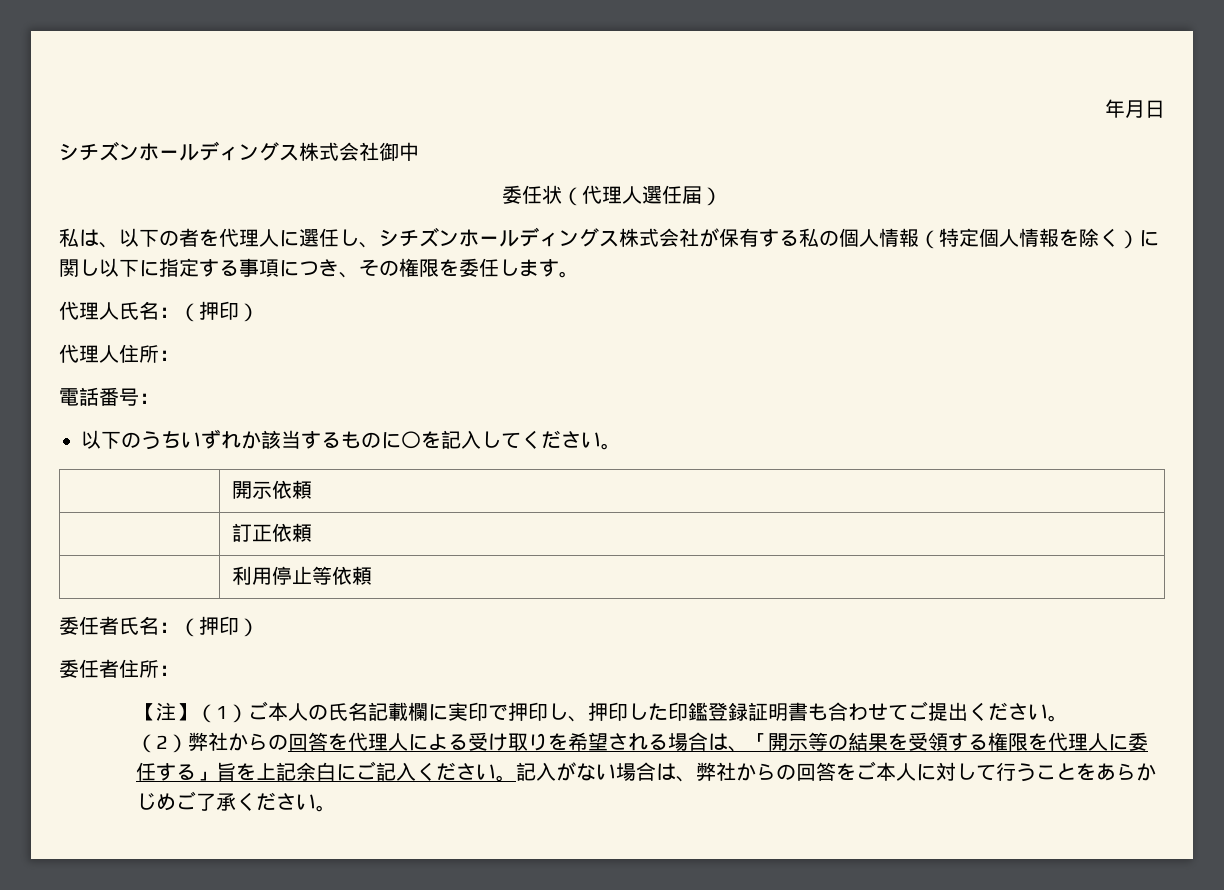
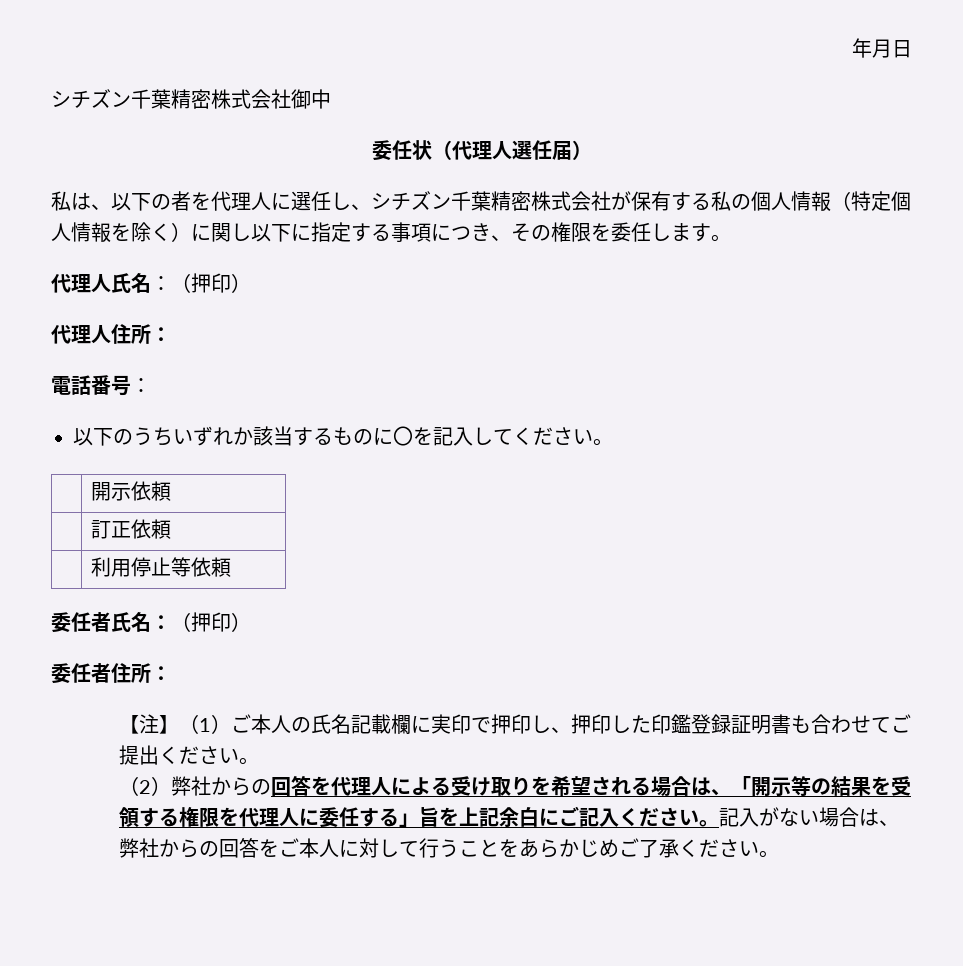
- シチズンホールディングス株式会社御中
+ シチズン千葉精密株式会社御中
- 私は、以下の者を代理人に選任し、シチズンホールディングス株式会社が保有する私の個人情報（特定個人情報を除く）に関し以下に指定する事項につき、その権限を委任します。
+ 私は、以下の者を代理人に選任し、シチズン千葉精密株式会社が保有する私の個人情報（特定個人情報を除く）に関し以下に指定する事項につき、その権限を委任します。

